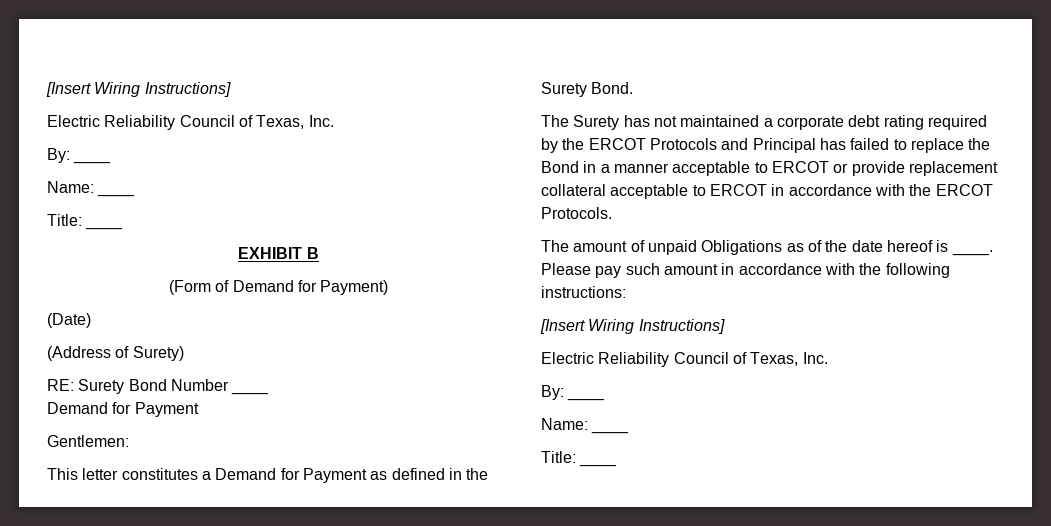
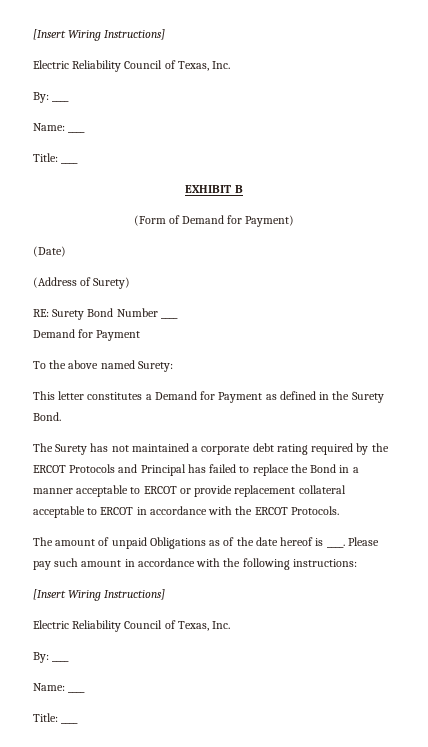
- Gentlemen:
+ To the above named Surety:

